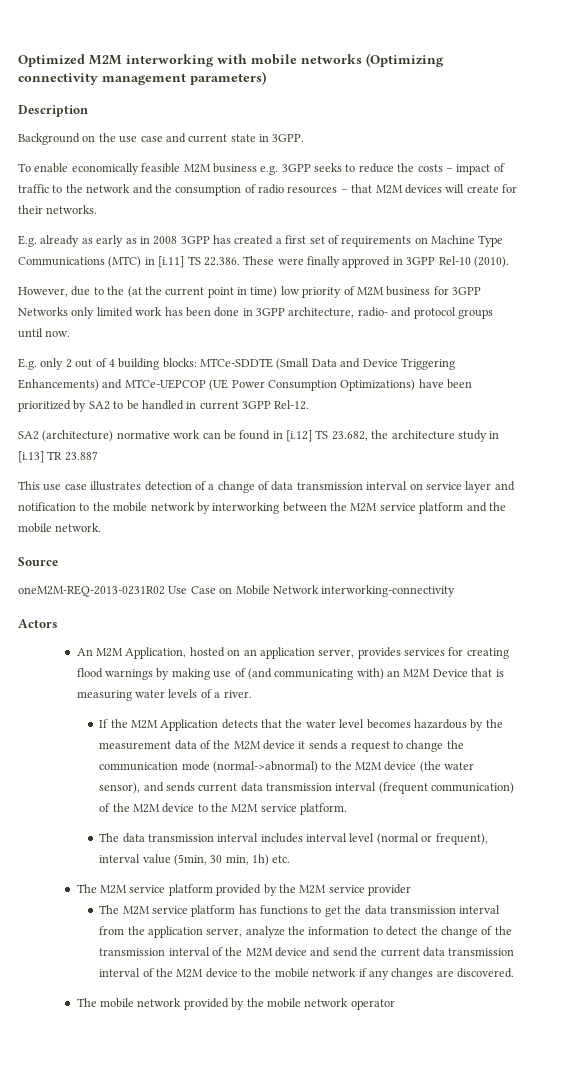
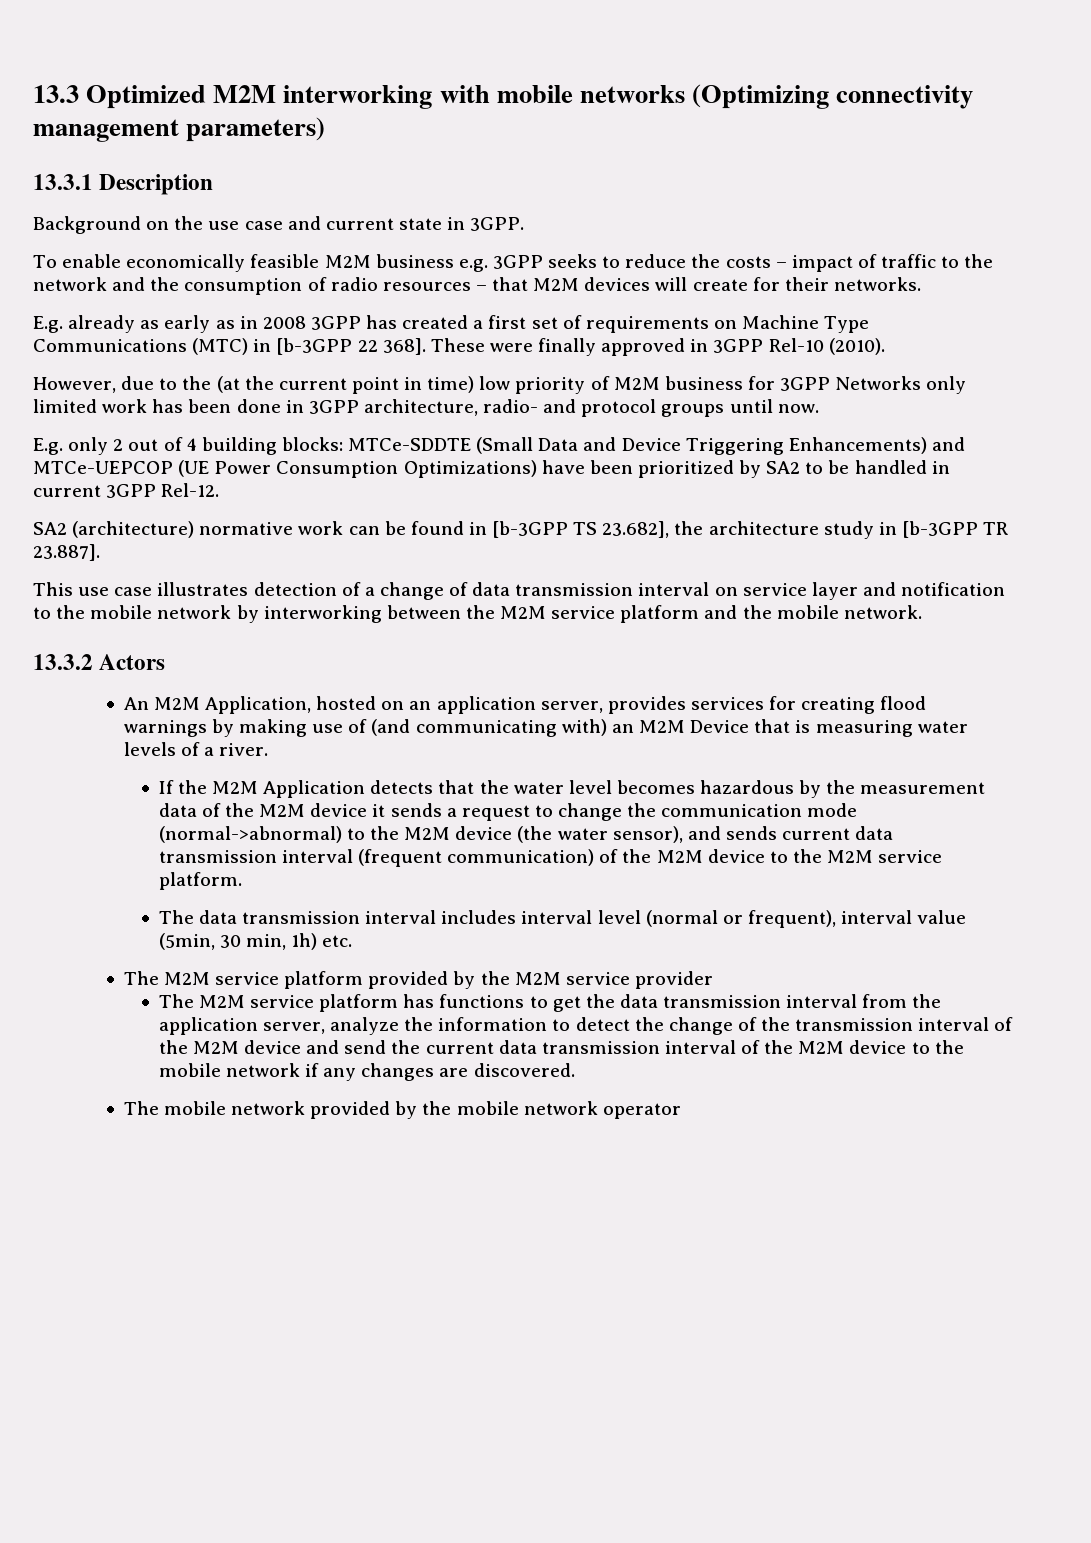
- Optimized M2M interworking with mobile networks (Optimizing connectivity management parameters)
+ 13.3 Optimized M2M interworking with mobile networks (Optimizing connectivity management parameters)
- Description
+ 13.3.1 Description
- E.g. already as early as in 2008 3GPP has created a first set of requirements on Machine Type Communications (MTC) in [i.11] TS 22.386. These were finally approved in 3GPP Rel-10 (2010).
+ E.g. already as early as in 2008 3GPP has created a first set of requirements on Machine Type Communications (MTC) in [b-3GPP 22 368]. These were finally approved in 3GPP Rel-10 (2010).
- SA2 (architecture) normative work can be found in [i.12] TS 23.682, the architecture study in [i.13] TR 23.887
+ SA2 (architecture) normative work can be found in [b-3GPP TS 23.682], the architecture study in [b-3GPP TR 23.887].
- Source
- oneM2M-REQ-2013-0231R02 Use Case on Mobile Network interworking-connectivity
- Actors
+ 13.3.2 Actors

